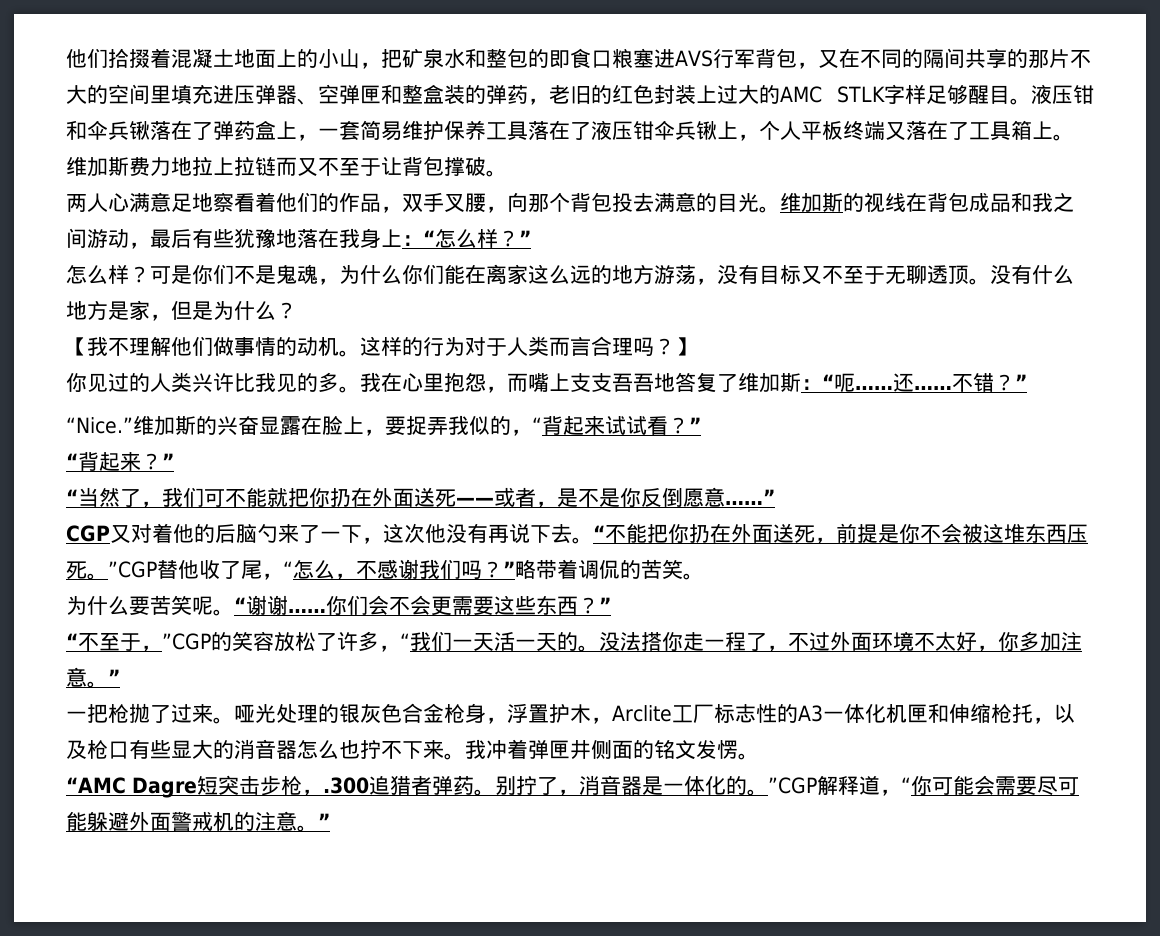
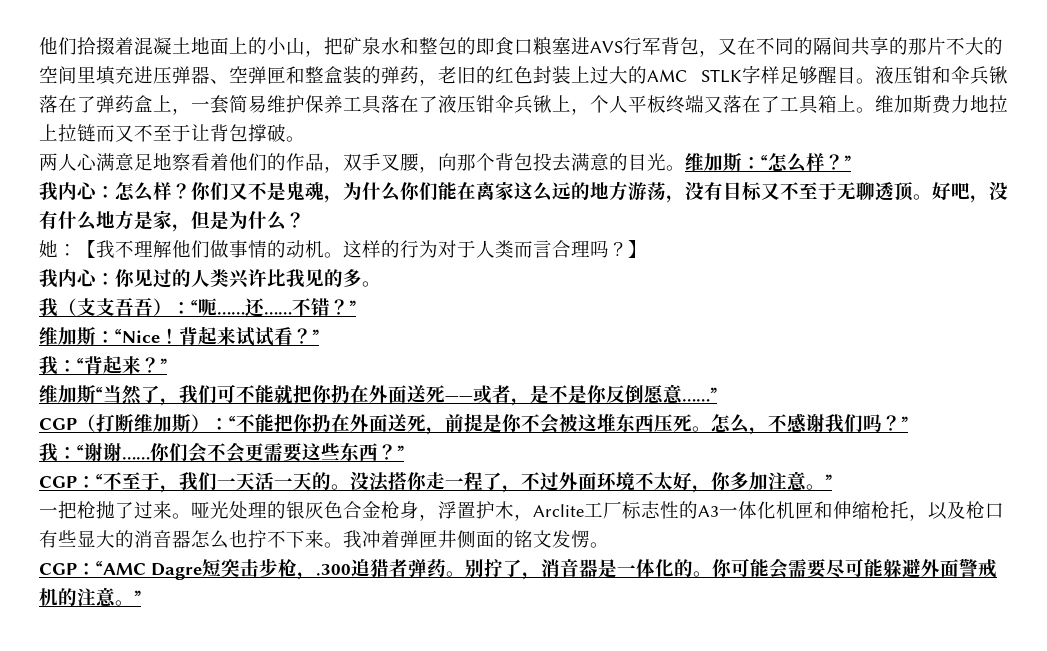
- 维加斯的视线在背包成品和我之间游动，最后有些犹豫地落在我身上：“怎么样？”
+ 维加斯：“怎么样？”
- 怎么样？可是你们不是鬼魂，为什么你们能在离家这么远的地方游荡，没有目标又不至于无聊透顶。
+ 我内心：怎么样？你们又不是鬼魂，为什么你们能在离家这么远的地方游荡，没有目标又不至于无聊透顶。
- 没有什么地方是家，但是为什么？
+ 好吧，没有什么地方是家，但是为什么？
- 【我不理解他们做事情的动机。
+ 她：【我不理解他们做事情的动机。
- 你见过的人类兴许比我见的多。我在心里抱怨，而嘴上支支吾吾地答复了维加斯：“呃……
+ 我内心：你见过的人类兴许比我见的多。
+ 我（支支吾吾）：“呃……
- “Nice.”维加斯的兴奋显露在脸上，要捉弄我似的，“背起来试试看？”
+ 维加斯：“Nice！背起来试试看？”
- “背起来？”
+ 我：“背起来？”
- “当然了，我们可不能就把你扔在外面送死——或者，是不是你反倒愿意……”
+ 维加斯“当然了，我们可不能就把你扔在外面送死——或者，是不是你反倒愿意……”
- CGP又对着他的后脑勺来了一下，这次他没有再说下去。“不能把你扔在外面送死，前提是你不会被这堆东西压死。”CGP替他收了尾，“怎么，不感谢我们吗？”略带着调侃的苦笑。
- 为什么要苦笑呢。“谢谢……
+ CGP（打断维加斯）：“不能把你扔在外面送死，前提是你不会被这堆东西压死。怎么，不感谢我们吗？”
+ 我：“谢谢……
- “不至于，”CGP的笑容放松了许多，“我们一天活一天的。
+ CGP：“不至于，我们一天活一天的。
- “AMC Dagre短突击步枪，.300追猎者弹药。
+ CGP：“AMC Dagre短突击步枪，.300追猎者弹药。
- 别拧了，消音器是一体化的。”CGP解释道，“你可能会需要尽可能躲避外面警戒机的注意。”
+ 别拧了，消音器是一体化的。你可能会需要尽可能躲避外面警戒机的注意。”

